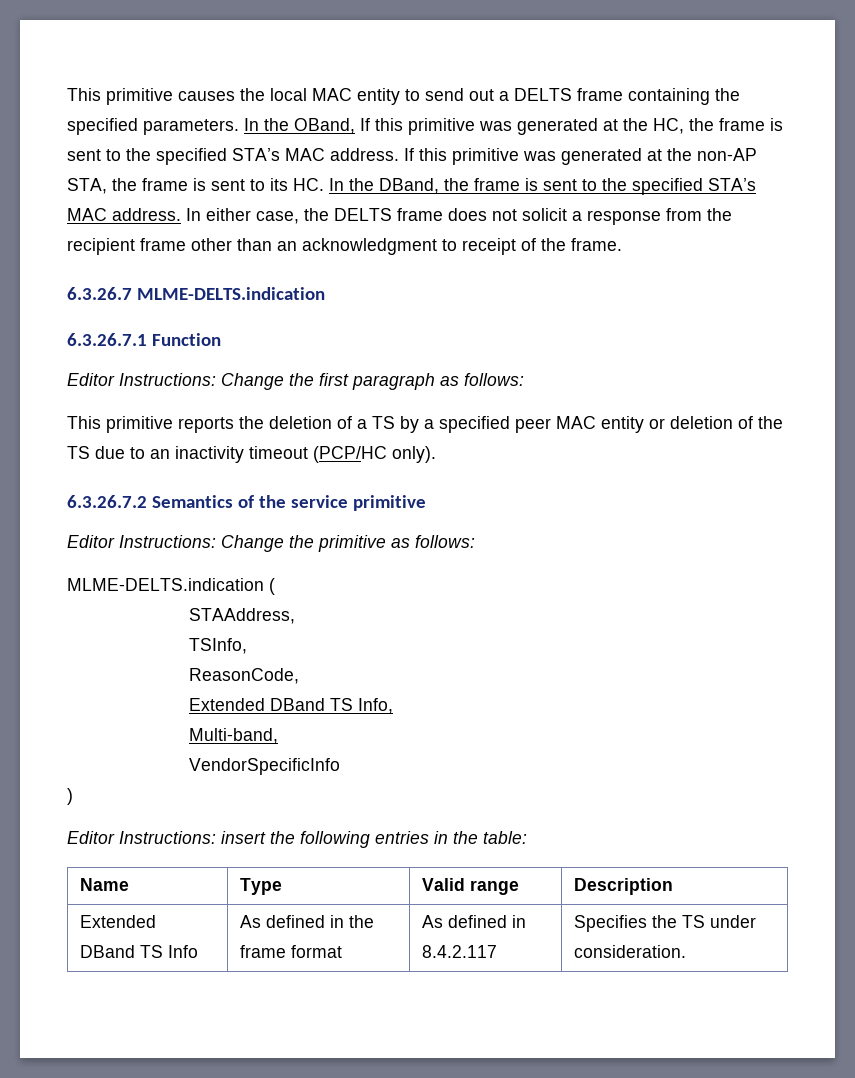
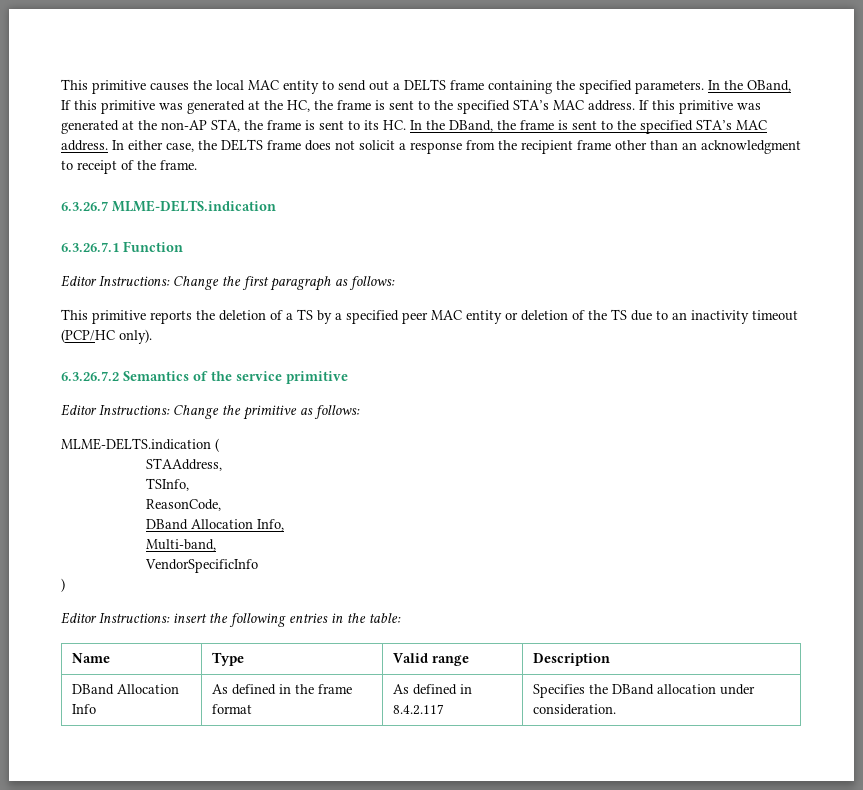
- Extended DBand TS Info,
+ DBand Allocation Info,
- Extended DBand TS Info | As defined in the frame format | As defined in 8.4.2.117 | Specifies the TS under consideration.
+ DBand Allocation Info | As defined in the frame format | As defined in 8.4.2.117 | Specifies the DBand allocation under consideration.

